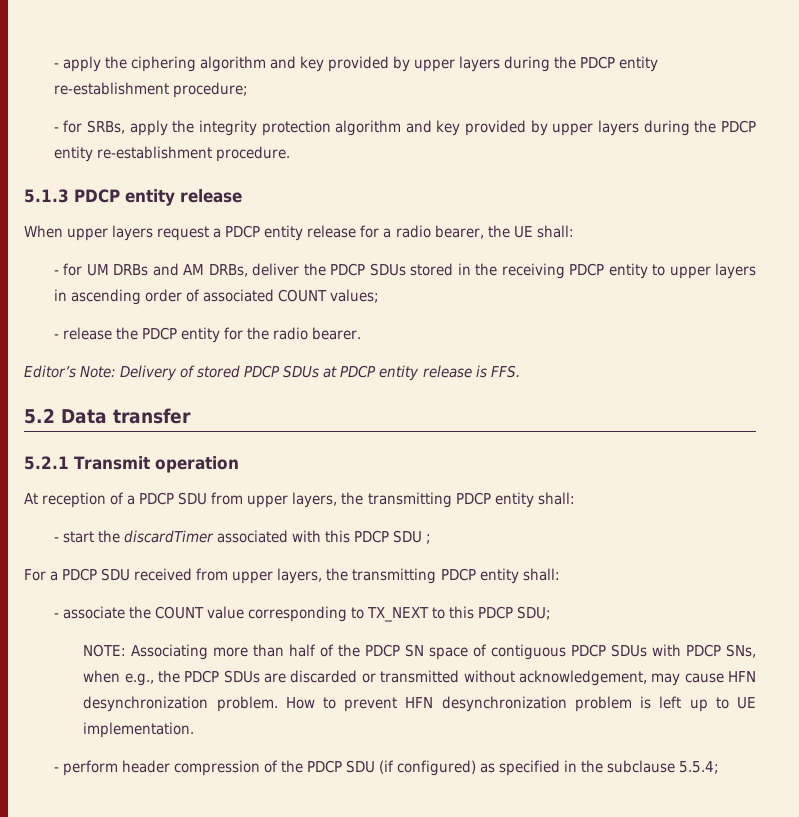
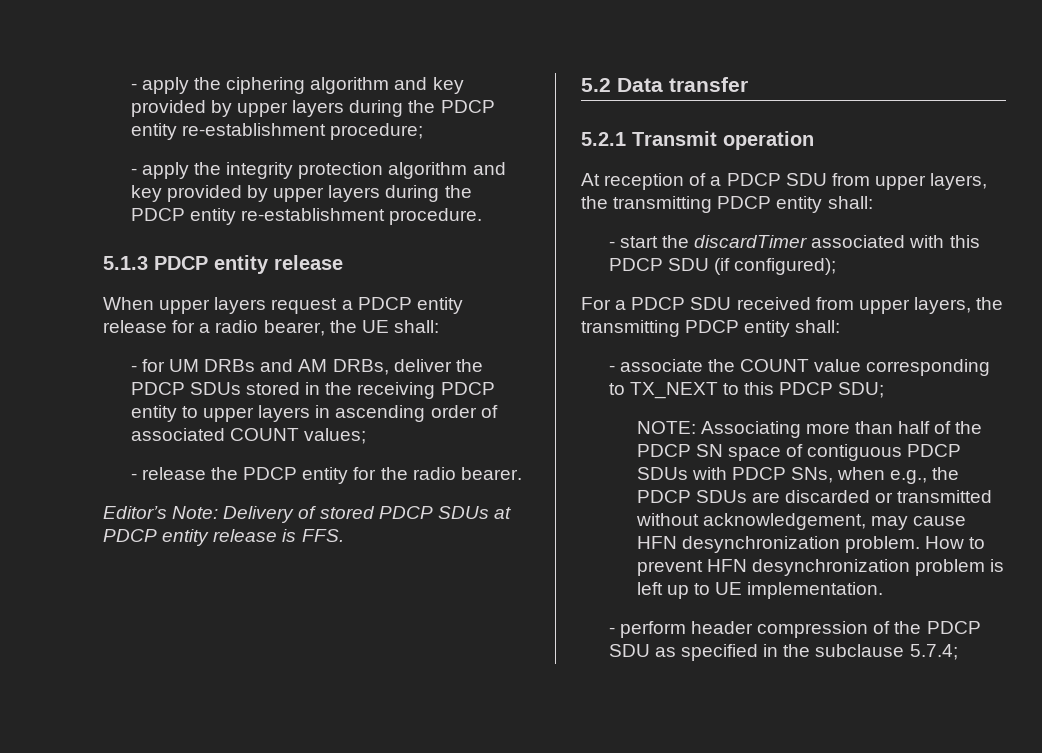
- - for SRBs, apply the integrity protection algorithm and key provided by upper layers during the PDCP entity re-establishment procedure.
+ - apply the integrity protection algorithm and key provided by upper layers during the PDCP entity re-establishment procedure.
- - start the discardTimer associated with this PDCP SDU ;
+ - start the discardTimer associated with this PDCP SDU (if configured);
- - perform header compression of the PDCP SDU (if configured) as specified in the subclause 5.5.4;
+ - perform header compression of the PDCP SDU as specified in the subclause 5.7.4;

